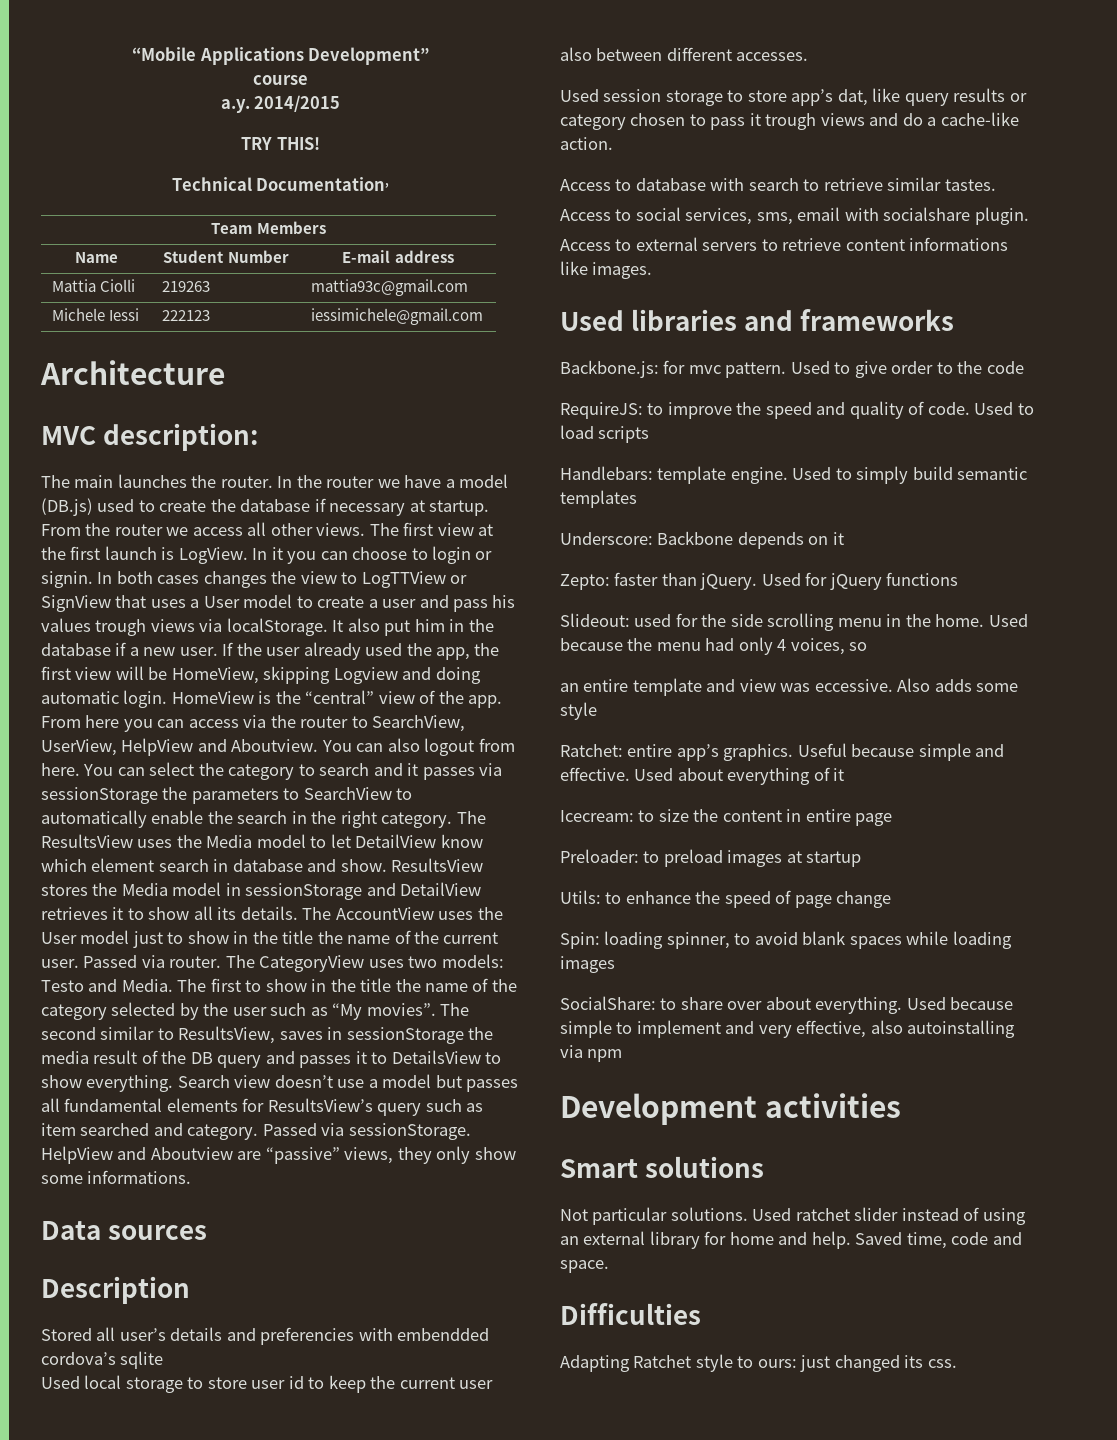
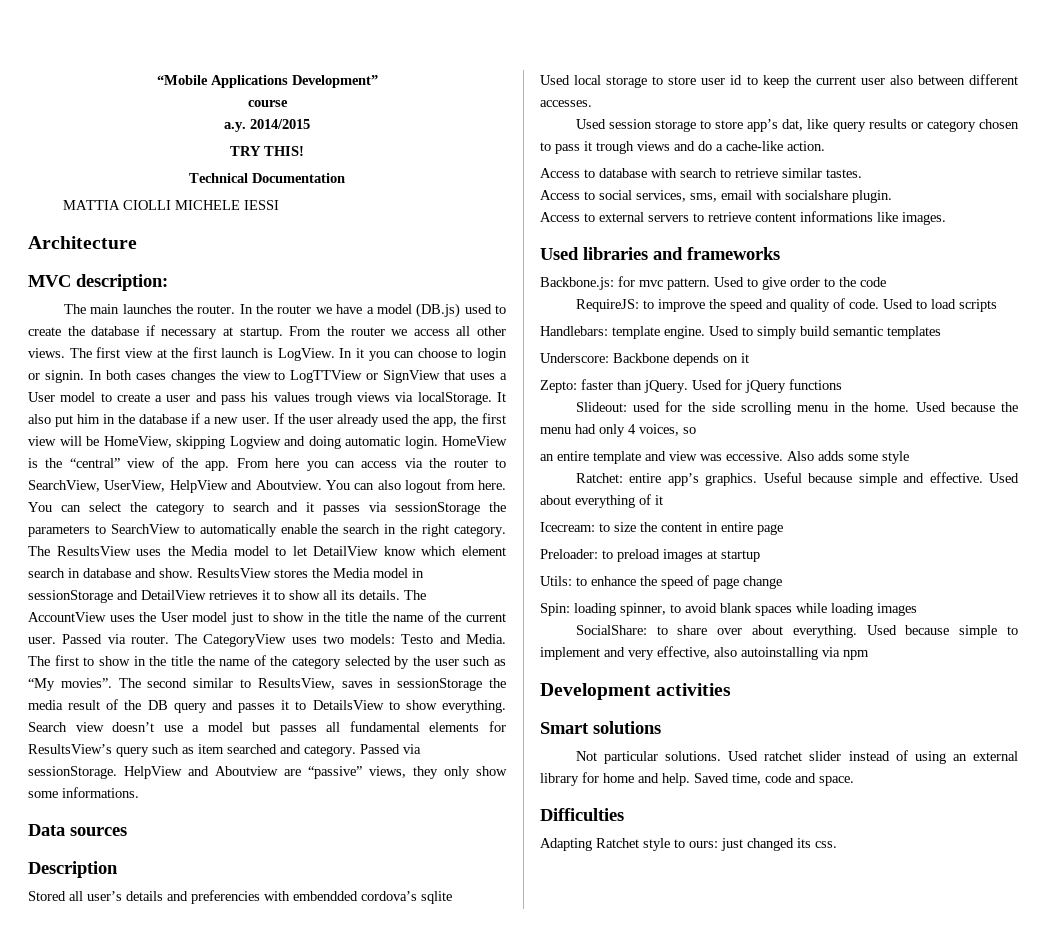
- Technical Documentation,
- Team Members
- Name | Student Number | E-mail address
- Mattia Ciolli | 219263 | mattia93c@gmail.com
- Michele Iessi | 222123 | iessimichele@gmail.com
+ Technical Documentation
+ MATTIA CIOLLI MICHELE IESSI

